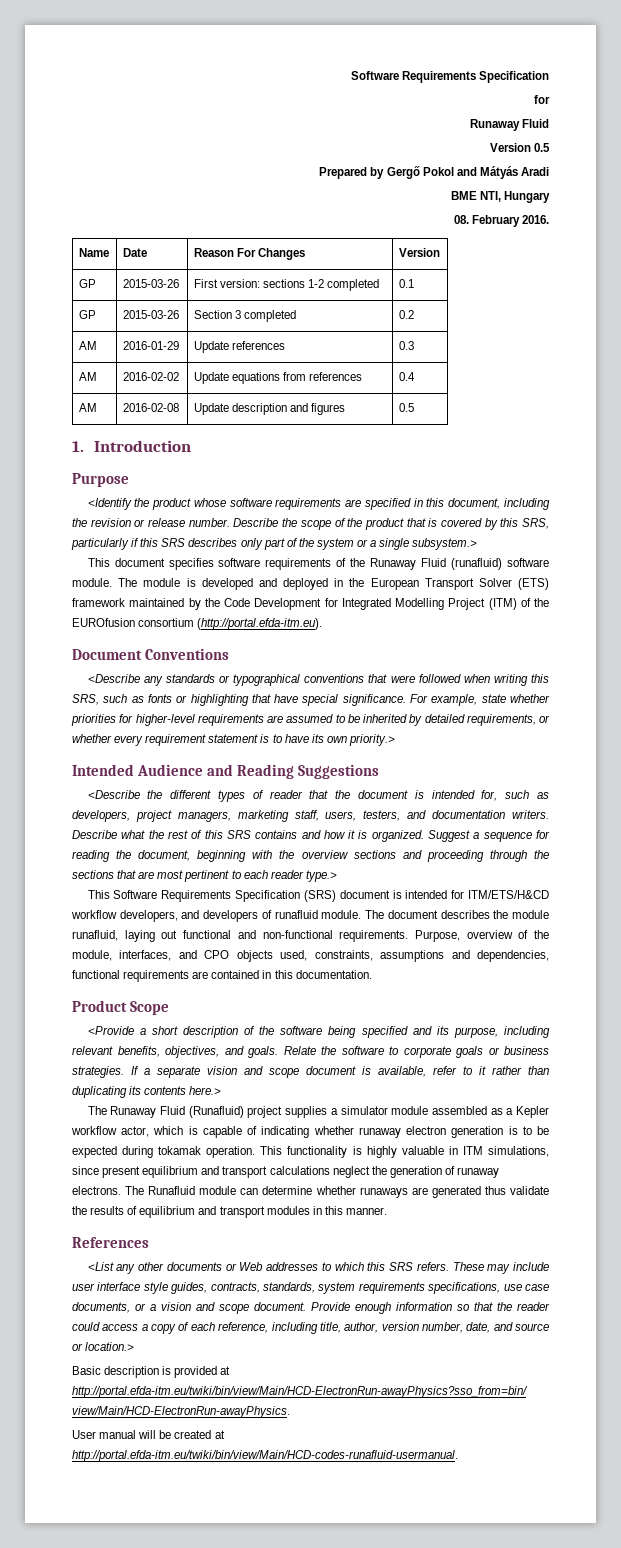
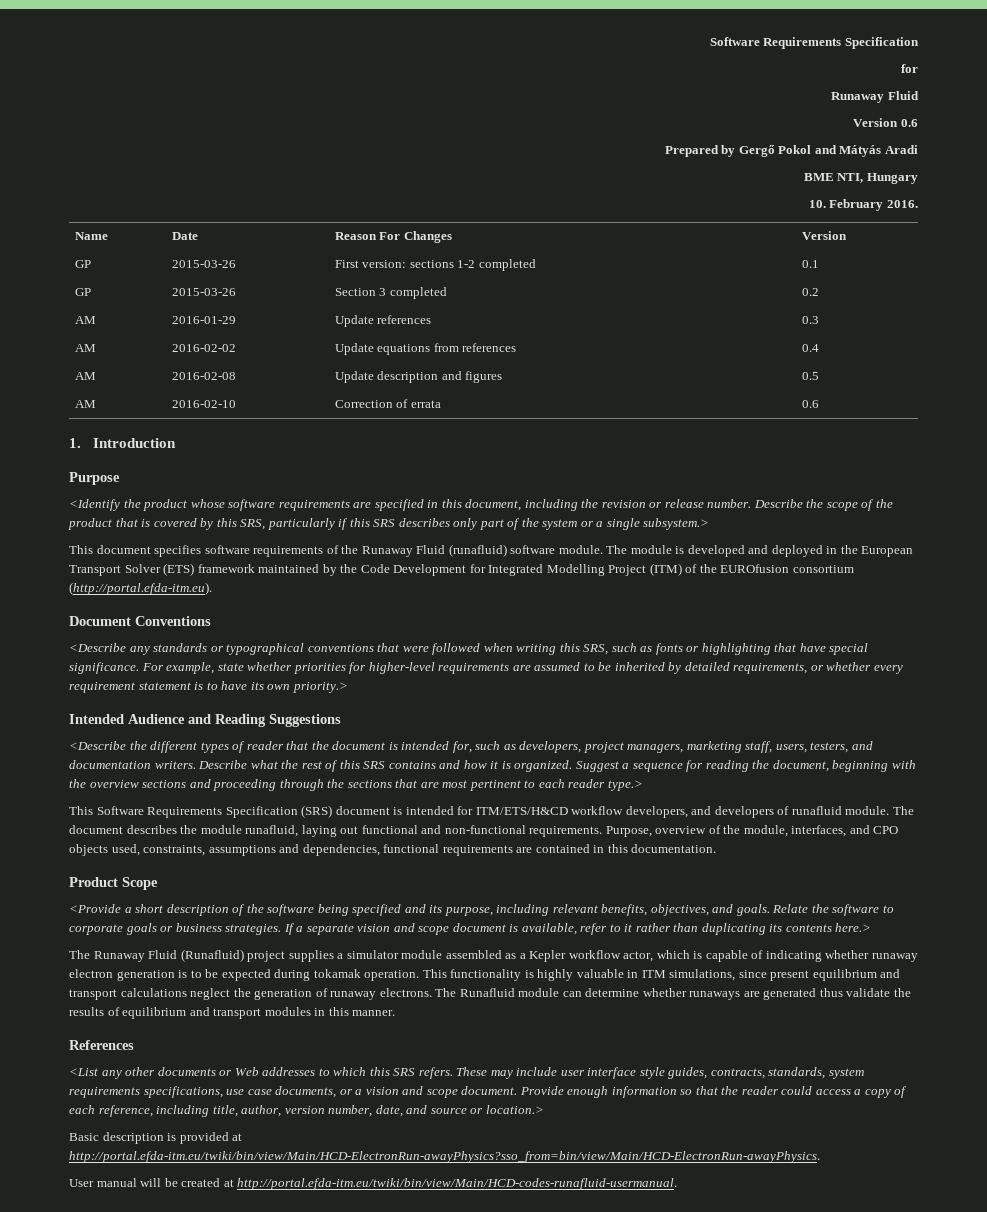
- Version 0.5
+ Version 0.6
- 08. February 2016.
+ 10. February 2016.
+ AM | 2016-02-10 | Correction of errata | 0.6

